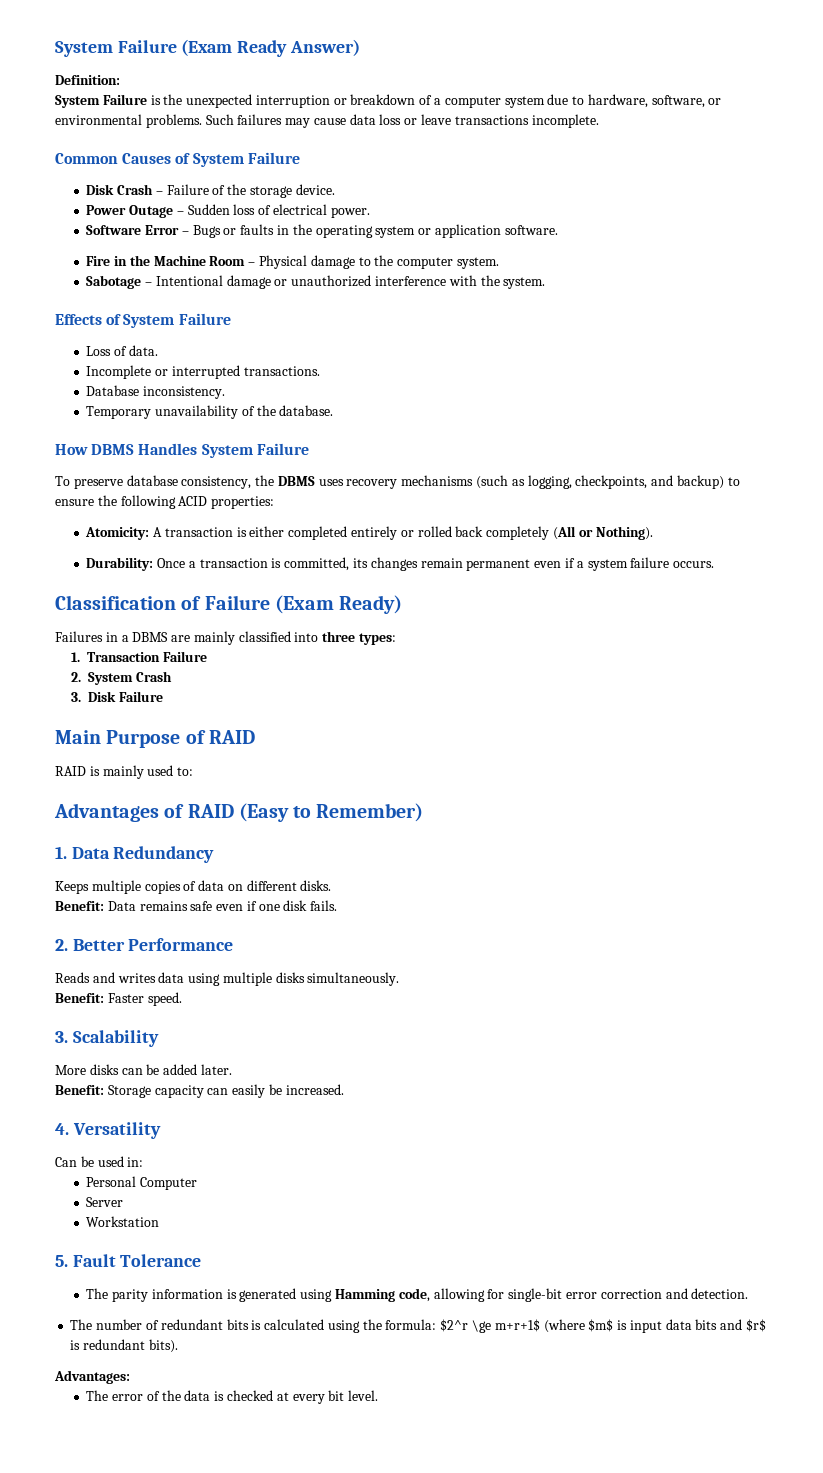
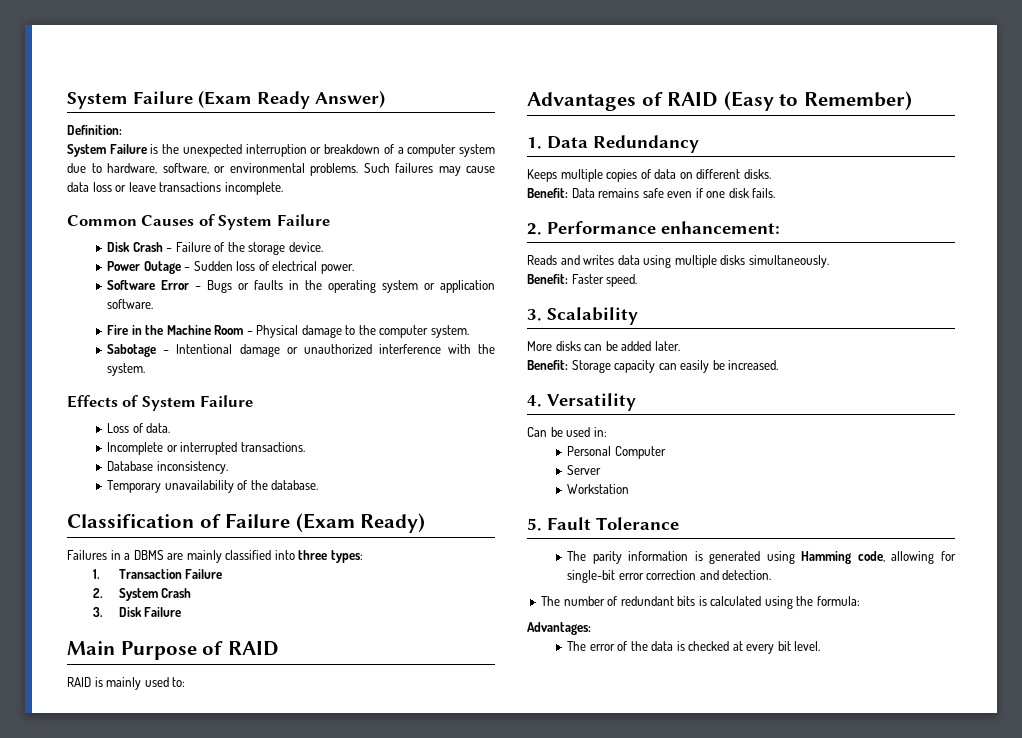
- How DBMS Handles System Failure
- To preserve database consistency, the DBMS uses recovery mechanisms (such as logging, checkpoints, and backup) to ensure the following ACID properties:
- Atomicity: A transaction is either completed entirely or rolled back completely (All or Nothing).
- Durability: Once a transaction is committed, its changes remain permanent even if a system failure occurs.
- 2. Better Performance
+ 2. Performance enhancement:
- The number of redundant bits is calculated using the formula: $2^r \ge m+r+1$ (where $m$ is input data bits and $r$ is redundant bits).
+ The number of redundant bits is calculated using the formula:

